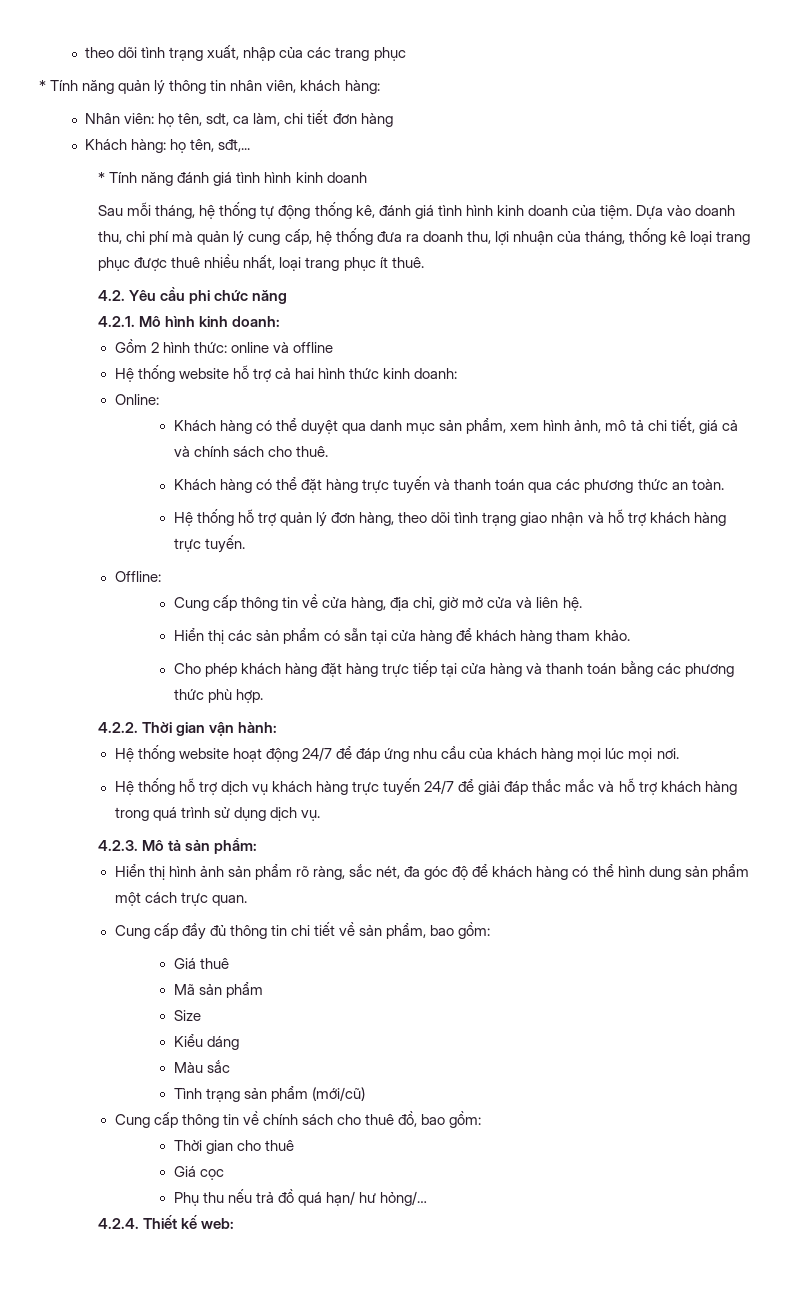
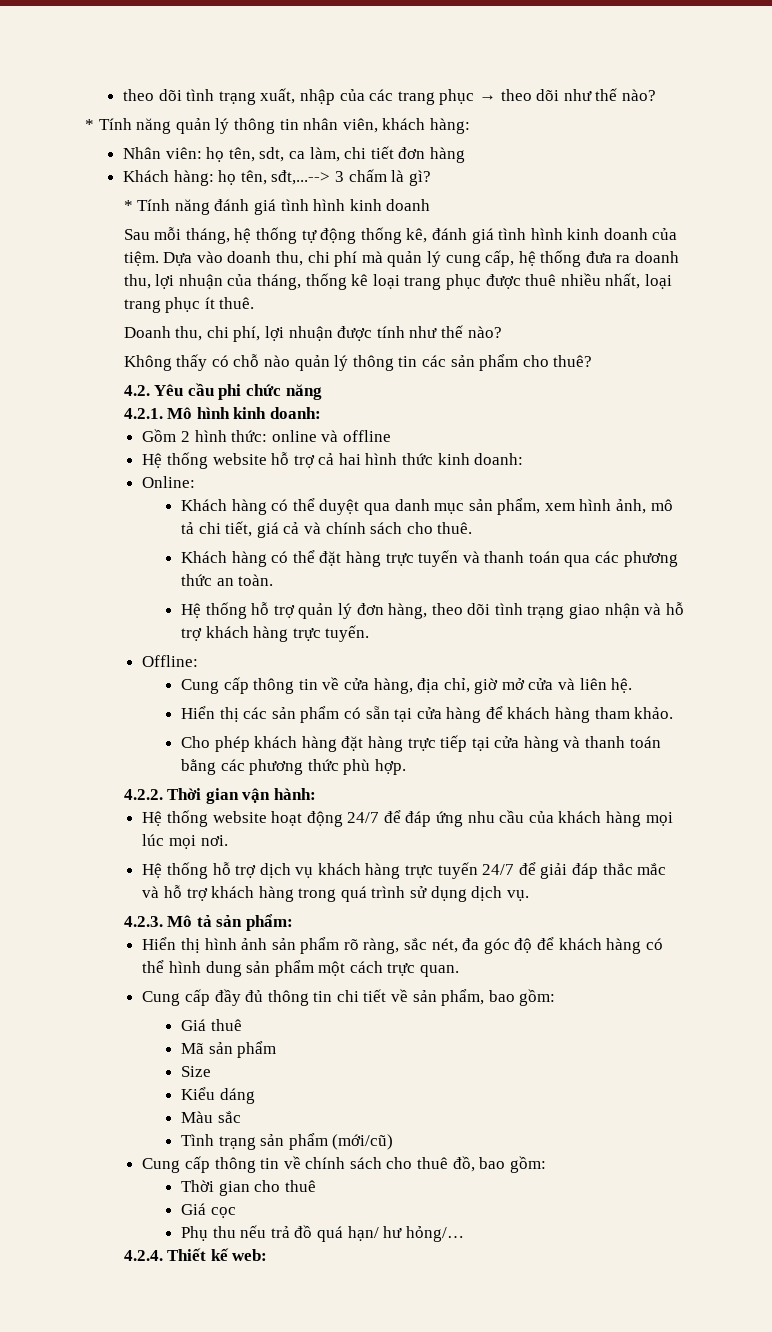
- theo dõi tình trạng xuất, nhập của các trang phục
+ theo dõi tình trạng xuất, nhập của các trang phục → theo dõi như thế nào?
- Khách hàng: họ tên, sđt,...
+ Khách hàng: họ tên, sđt,...--> 3 chấm là gì?
+ Doanh thu, chi phí, lợi nhuận được tính như thế nào?
+ Không thấy có chỗ nào quản lý thông tin các sản phẩm cho thuê?

